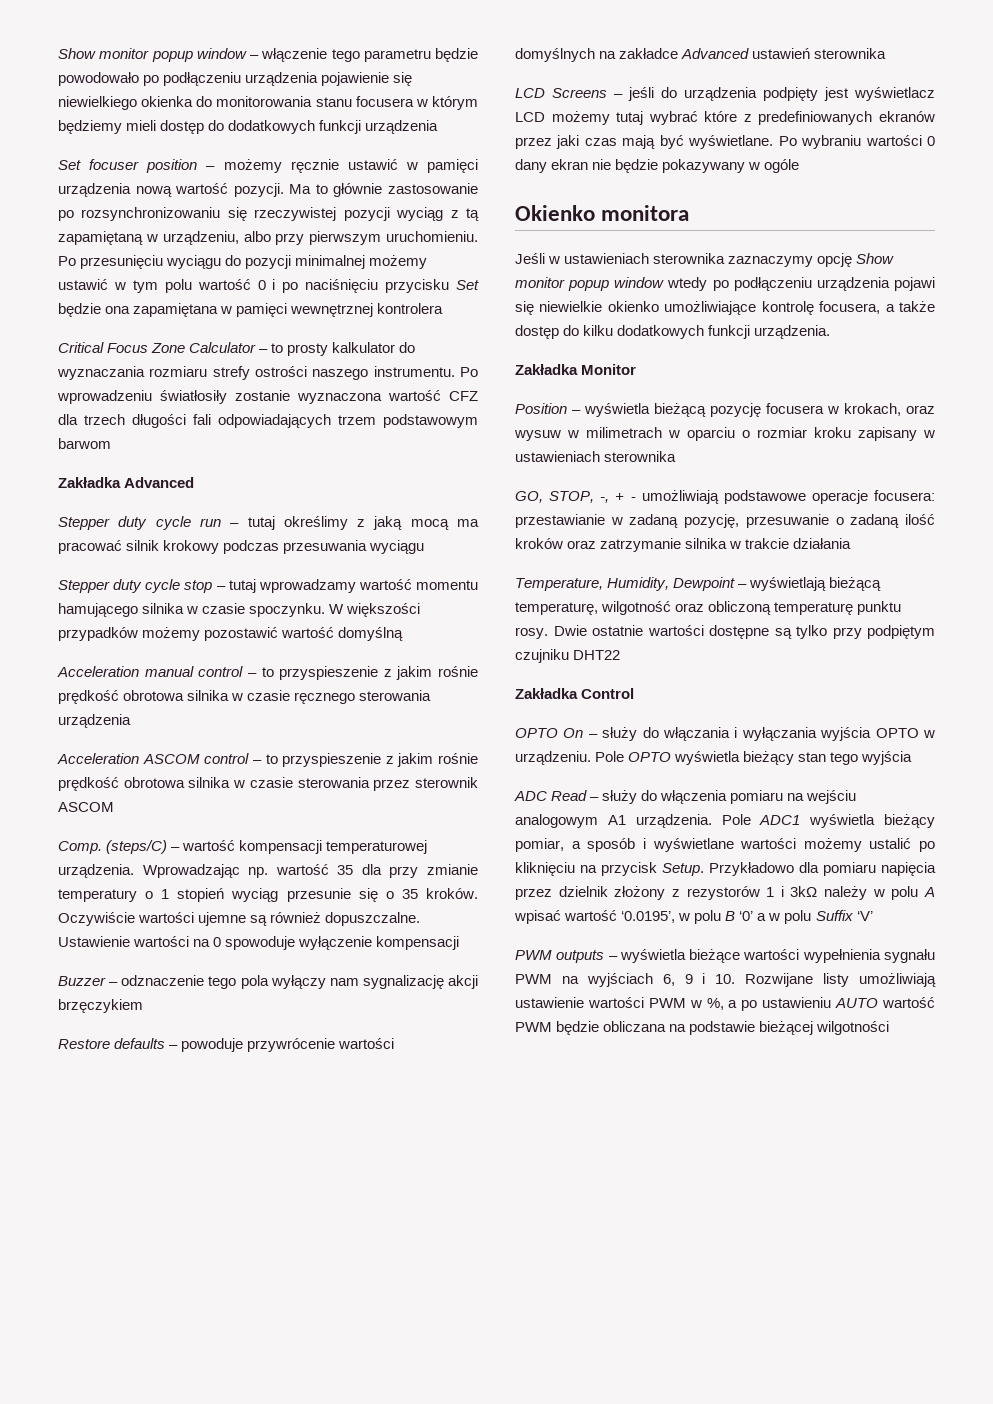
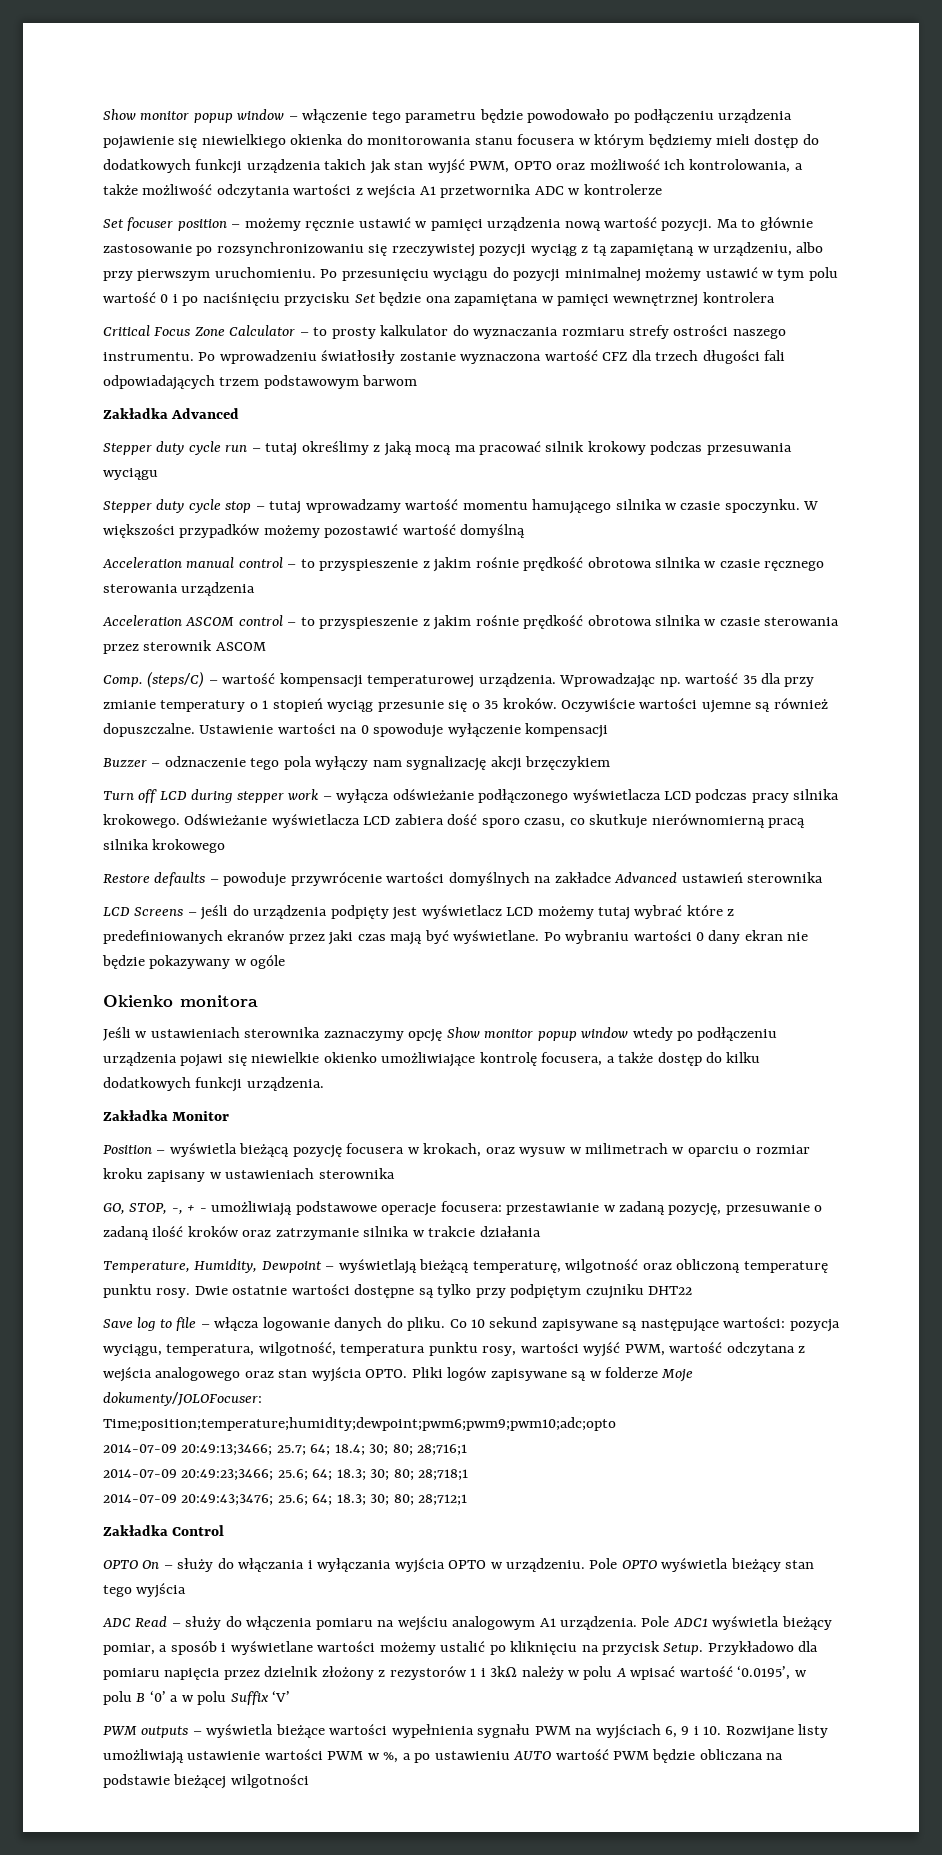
- Show monitor popup window – włączenie tego parametru będzie powodowało po podłączeniu urządzenia pojawienie się niewielkiego okienka do monitorowania stanu focusera w którym będziemy mieli dostęp do dodatkowych funkcji urządzenia
+ Show monitor popup window – włączenie tego parametru będzie powodowało po podłączeniu urządzenia pojawienie się niewielkiego okienka do monitorowania stanu focusera w którym będziemy mieli dostęp do dodatkowych funkcji urządzenia takich jak stan wyjść PWM, OPTO oraz możliwość ich kontrolowania, a także możliwość odczytania wartości z wejścia A1 przetwornika ADC w kontrolerze
+ Turn off LCD during stepper work – wyłącza odświeżanie podłączonego wyświetlacza LCD podczas pracy silnika krokowego. Odświeżanie wyświetlacza LCD zabiera dość sporo czasu, co skutkuje nierównomierną pracą silnika krokowego
+ Save log to file – włącza logowanie danych do pliku. Co 10 sekund zapisywane są następujące wartości: pozycja wyciągu, temperatura, wilgotność, temperatura punktu rosy, wartości wyjść PWM, wartość odczytana z wejścia analogowego oraz stan wyjścia OPTO. Pliki logów zapisywane są w folderze Moje dokumenty/JOLOFocuser:
+ Time;position;temperature;humidity;dewpoint;pwm6;pwm9;pwm10;adc;opto
+ 2014-07-09 20:49:13;3466; 25.7; 64; 18.4; 30; 80; 28;716;1
+ 2014-07-09 20:49:23;3466; 25.6; 64; 18.3; 30; 80; 28;718;1
+ 2014-07-09 20:49:43;3476; 25.6; 64; 18.3; 30; 80; 28;712;1

